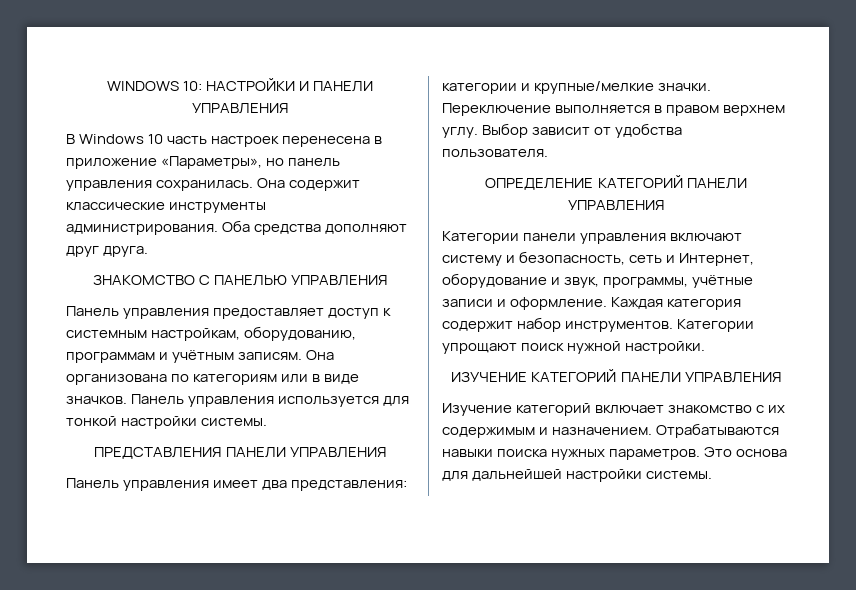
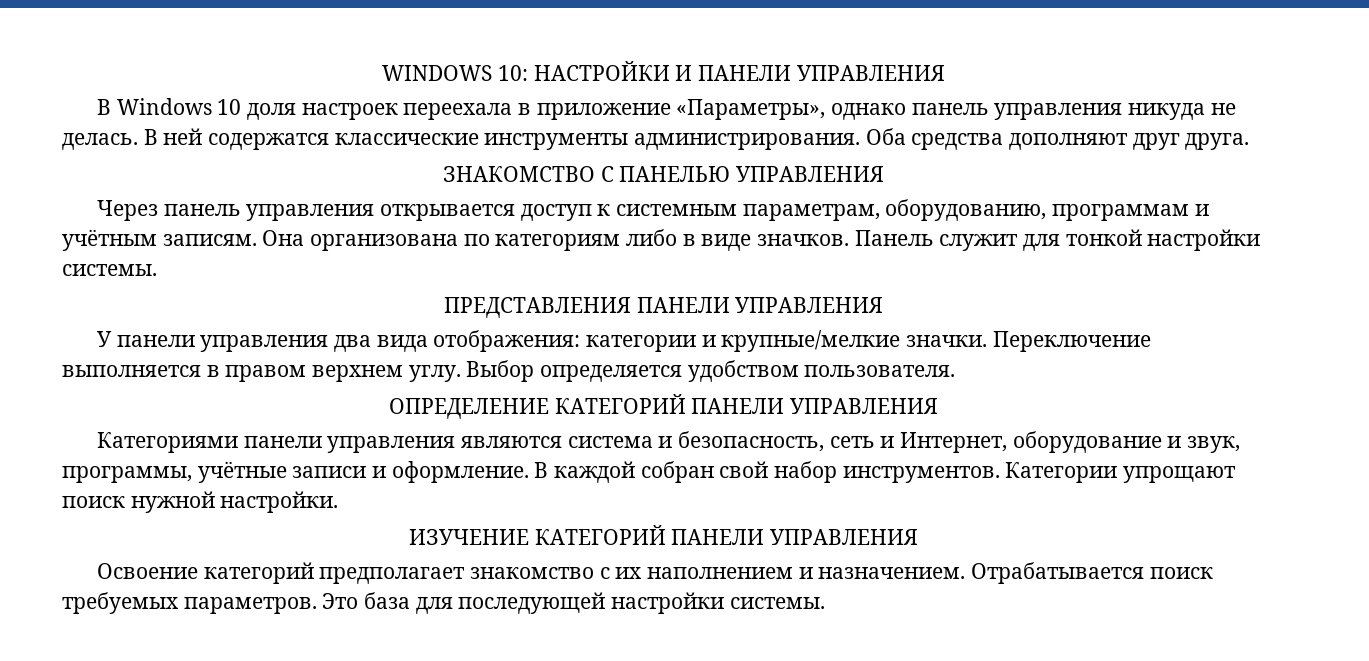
- В Windows 10 часть настроек перенесена в приложение «Параметры», но панель управления сохранилась. Она содержит классические инструменты администрирования.
+ В Windows 10 доля настроек переехала в приложение «Параметры», однако панель управления никуда не делась. В ней содержатся классические инструменты администрирования.
- Панель управления предоставляет доступ к системным настройкам, оборудованию, программам и учётным записям.
+ Через панель управления открывается доступ к системным параметрам, оборудованию, программам и учётным записям.
- Она организована по категориям или в виде значков.
+ Она организована по категориям либо в виде значков.
- Панель управления используется для тонкой настройки системы.
+ Панель служит для тонкой настройки системы.
- Панель управления имеет два представления: категории и крупные/мелкие значки.
+ У панели управления два вида отображения: категории и крупные/мелкие значки.
- Выбор зависит от удобства пользователя.
+ Выбор определяется удобством пользователя.
- Категории панели управления включают систему и безопасность, сеть и Интернет, оборудование и звук, программы, учётные записи и оформление.
+ Категориями панели управления являются система и безопасность, сеть и Интернет, оборудование и звук, программы, учётные записи и оформление.
- Каждая категория содержит набор инструментов.
+ В каждой собран свой набор инструментов.
- Изучение категорий включает знакомство с их содержимым и назначением.
+ Освоение категорий предполагает знакомство с их наполнением и назначением.
- Отрабатываются навыки поиска нужных параметров. Это основа для дальнейшей настройки системы.
+ Отрабатывается поиск требуемых параметров. Это база для последующей настройки системы.

